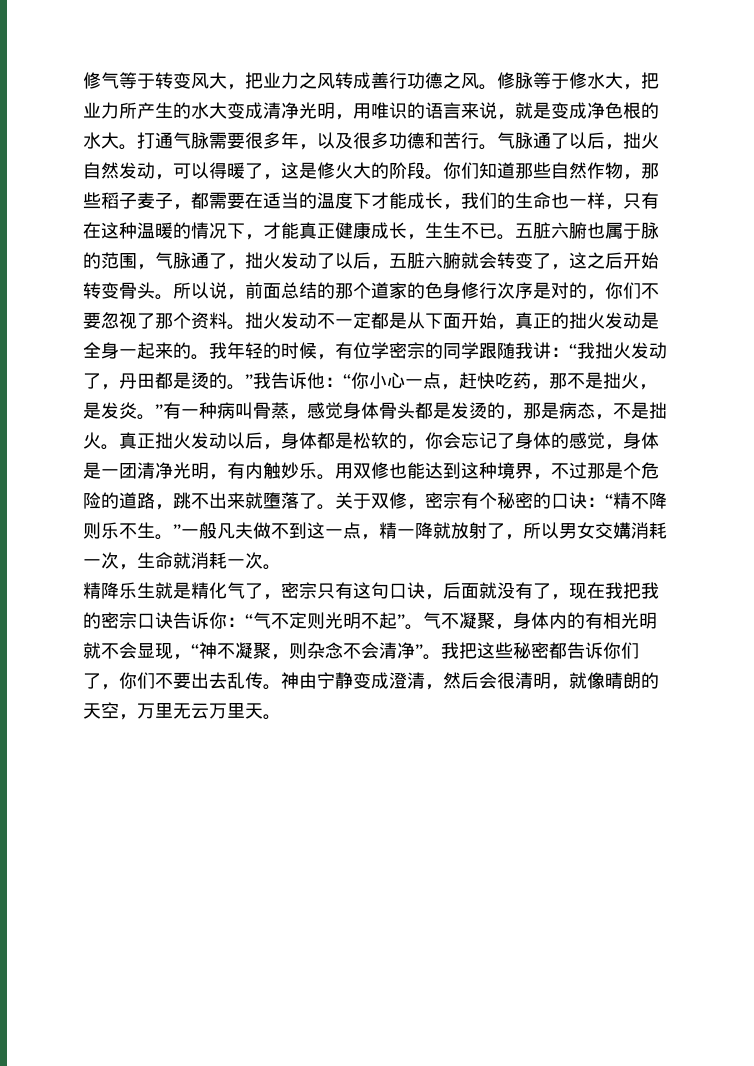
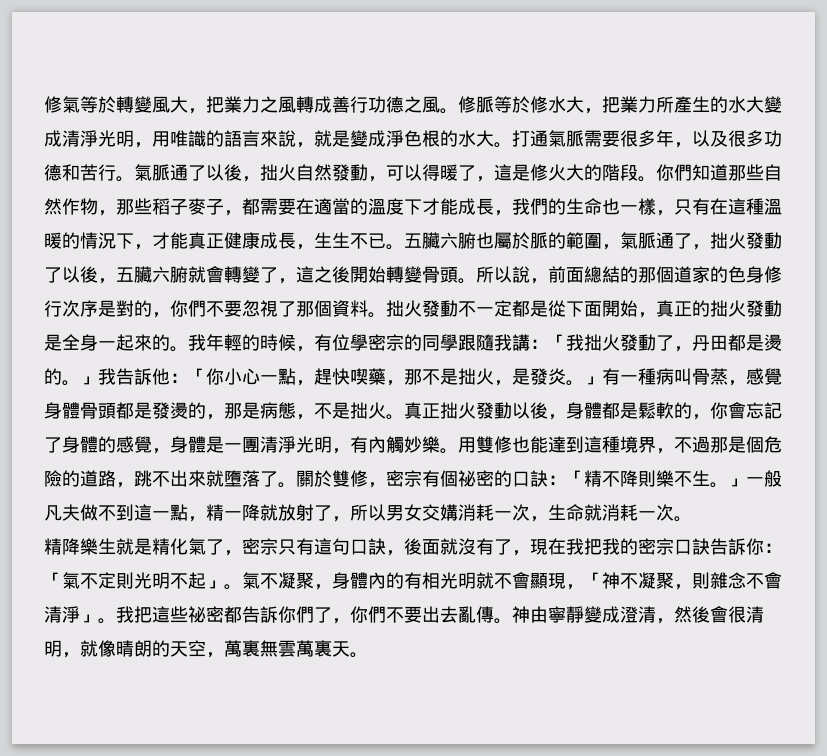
- 修气等于转变风大，把业力之风转成善行功德之风。修脉等于修水大，把业力所产生的水大变成清净光明，用唯识的语言来说，就是变成净色根的水大。
+ 修氣等於轉變風大，把業力之風轉成善行功德之風。修脈等於修水大，把業力所產生的水大變成清淨光明，用唯識的語言來說，就是變成淨色根的水大。
- 打通气脉需要很多年，以及很多功德和苦行。
+ 打通氣脈需要很多年，以及很多功德和苦行。
- 气脉通了以后，拙火自然发动，可以得暖了，这是修火大的阶段。你们知道那些自然作物，那些稻子麦子，都需要在适当的温度下才能成长，我们的生命也一样，只有在这种温暖的情况下，才能真正健康成长，生生不已。
+ 氣脈通了以後，拙火自然發動，可以得暖了，這是修火大的階段。你們知道那些自然作物，那些稻子麥子，都需要在適當的溫度下才能成長，我們的生命也一樣，只有在這種溫暖的情況下，才能真正健康成長，生生不已。
- 五脏六腑也属于脉的范围，气脉通了，拙火发动了以后，五脏六腑就会转变了，这之后开始转变骨头。所以说，前面总结的那个道家的色身修行次序是对的，你们不要忽视了那个资料。
+ 五臟六腑也屬於脈的範圍，氣脈通了，拙火發動了以後，五臟六腑就會轉變了，這之後開始轉變骨頭。所以說，前面總結的那個道家的色身修行次序是對的，你們不要忽視了那個資料。
- 拙火发动不一定都是从下面开始，真正的拙火发动是全身一起来的。
+ 拙火發動不一定都是從下面開始，真正的拙火發動是全身一起來的。
- 我年轻的时候，有位学密宗的同学跟随我讲：“我拙火发动了，丹田都是烫的。”我告诉他：“你小心一点，赶快吃药，那不是拙火，是发炎。”有一种病叫骨蒸，感觉身体骨头都是发烫的，那是病态，不是拙火。
+ 我年輕的時候，有位學密宗的同學跟隨我講：「我拙火發動了，丹田都是燙的。」我告訴他：「你小心一點，趕快喫藥，那不是拙火，是發炎。」有一種病叫骨蒸，感覺身體骨頭都是發燙的，那是病態，不是拙火。
- 真正拙火发动以后，身体都是松软的，你会忘记了身体的感觉，身体是一团清净光明，有内触妙乐。用双修也能达到这种境界，不过那是个危险的道路，跳不出来就墮落了。
+ 真正拙火發動以後，身體都是鬆軟的，你會忘記了身體的感覺，身體是一團清淨光明，有內觸妙樂。用雙修也能達到這種境界，不過那是個危險的道路，跳不出來就墮落了。
- 关于双修，密宗有个秘密的口诀：“精不降则乐不生。”一般凡夫做不到这一点，精一降就放射了，所以男女交媾消耗一次，生命就消耗一次。
+ 關於雙修，密宗有個祕密的口訣：「精不降則樂不生。」一般凡夫做不到這一點，精一降就放射了，所以男女交媾消耗一次，生命就消耗一次。
- 精降乐生就是精化气了，密宗只有这句口诀，后面就没有了，现在我把我的密宗口诀告诉你：“气不定则光明不起”。气不凝聚，身体内的有相光明就不会显现，“神不凝聚，则杂念不会清净”。我把这些秘密都告诉你们了，你们不要出去乱传。神由宁静变成澄清，然后会很清明，就像晴朗的天空，万里无云万里天。
+ 精降樂生就是精化氣了，密宗只有這句口訣，後面就沒有了，現在我把我的密宗口訣告訴你：「氣不定則光明不起」。氣不凝聚，身體內的有相光明就不會顯現，「神不凝聚，則雜念不會清淨」。我把這些祕密都告訴你們了，你們不要出去亂傳。神由寧靜變成澄清，然後會很清明，就像晴朗的天空，萬裏無雲萬裏天。

